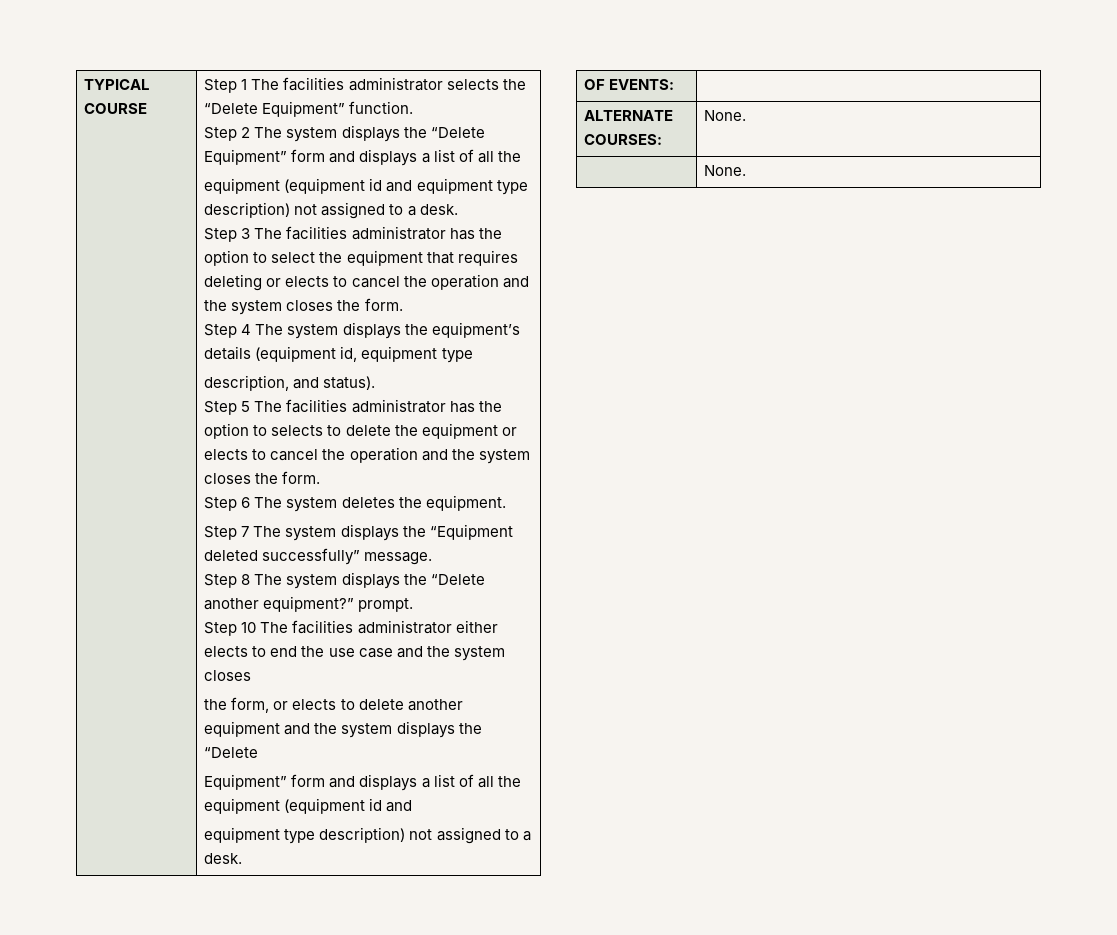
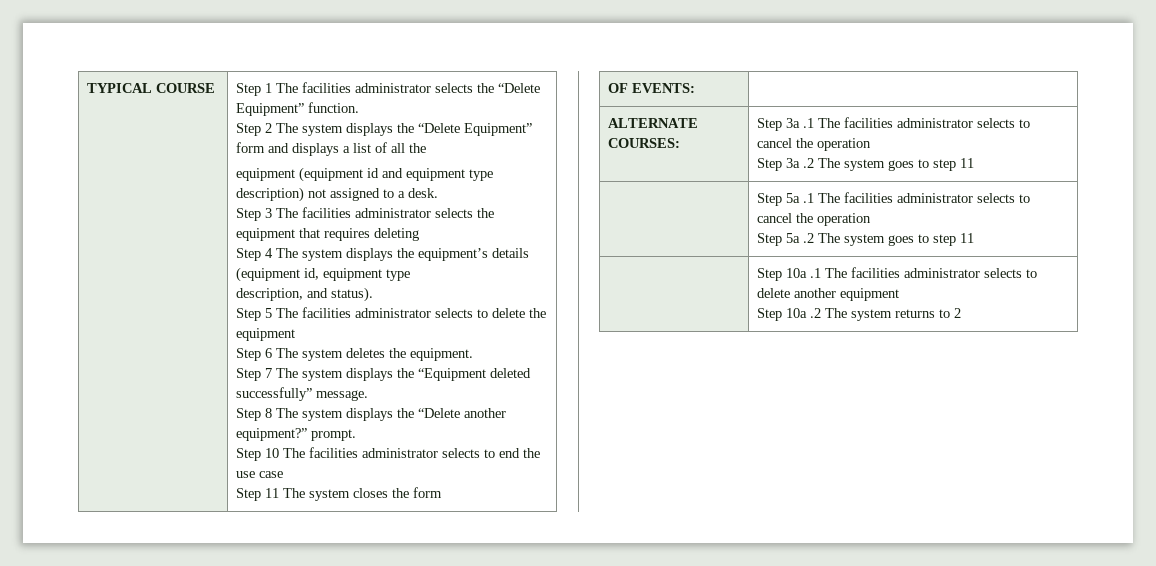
- Step 3 The facilities administrator has the option to select the equipment that requires deleting or elects to cancel the operation and the system closes the form.
+ Step 3 The facilities administrator selects the equipment that requires deleting
- Step 5 The facilities administrator has the option to selects to delete the equipment or elects to cancel the operation and the system closes the form.
+ Step 5 The facilities administrator selects to delete the equipment
- Step 10 The facilities administrator either elects to end the use case and the system closes
- the form, or elects to delete another equipment and the system displays the “Delete
- Equipment” form and displays a list of all the equipment (equipment id and
- equipment type description) not assigned to a desk.
+ Step 10 The facilities administrator selects to end the use case
+ Step 11 The system closes the form
  OF EVENTS: |
- ALTERNATE COURSES: | None.
- | None.
+ ALTERNATE COURSES: | Step 3a .1 The facilities administrator selects to cancel the operation
+ Step 3a .2 The system goes to step 11
+ | Step 5a .1 The facilities administrator selects to cancel the operation
+ Step 5a .2 The system goes to step 11
+ | Step 10a .1 The facilities administrator selects to delete another equipment
+ Step 10a .2 The system returns to 2

